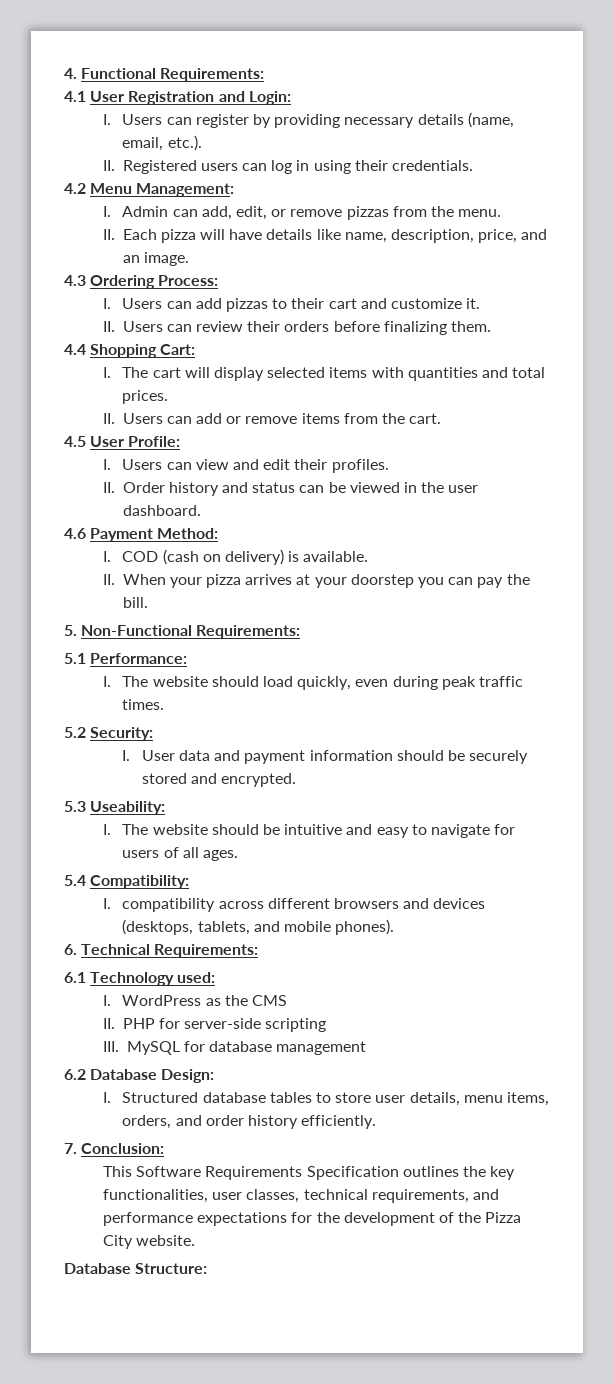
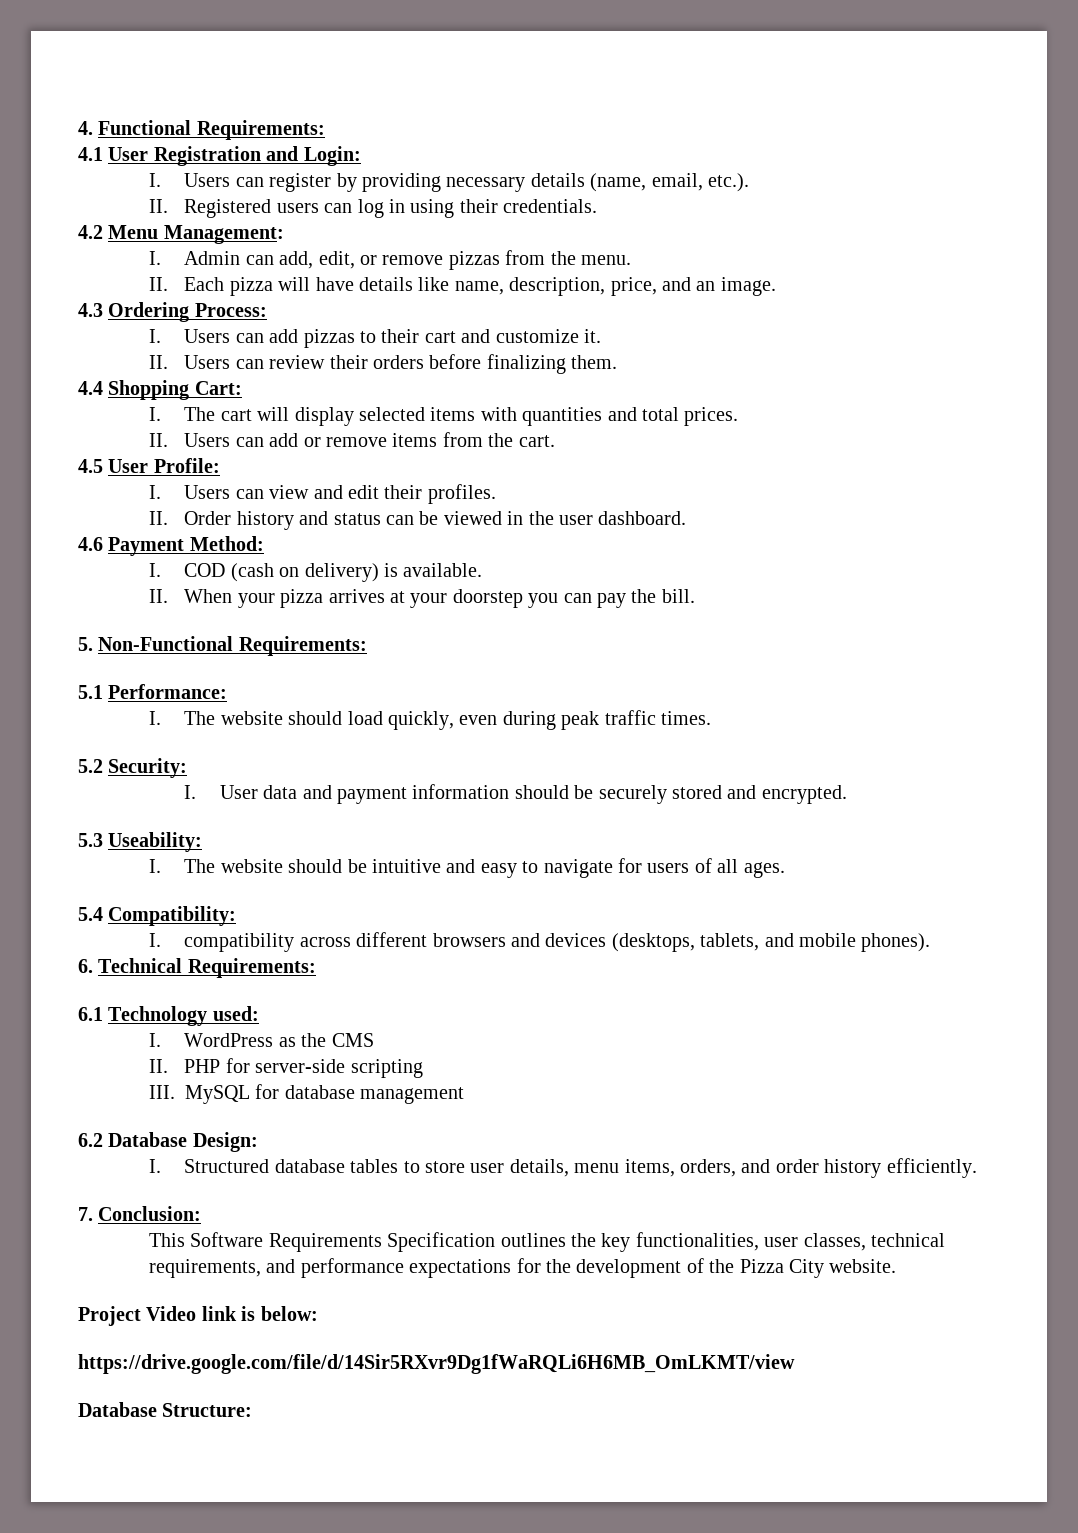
+ Project Video link is below:
+ https://drive.google.com/file/d/14Sir5RXvr9Dg1fWaRQLi6H6MB_OmLKMT/view

